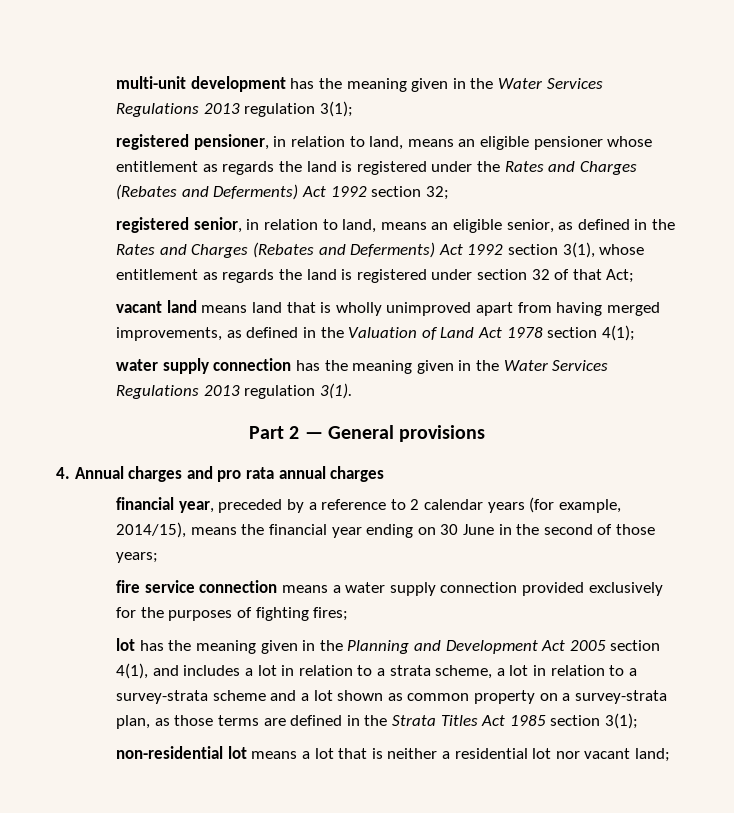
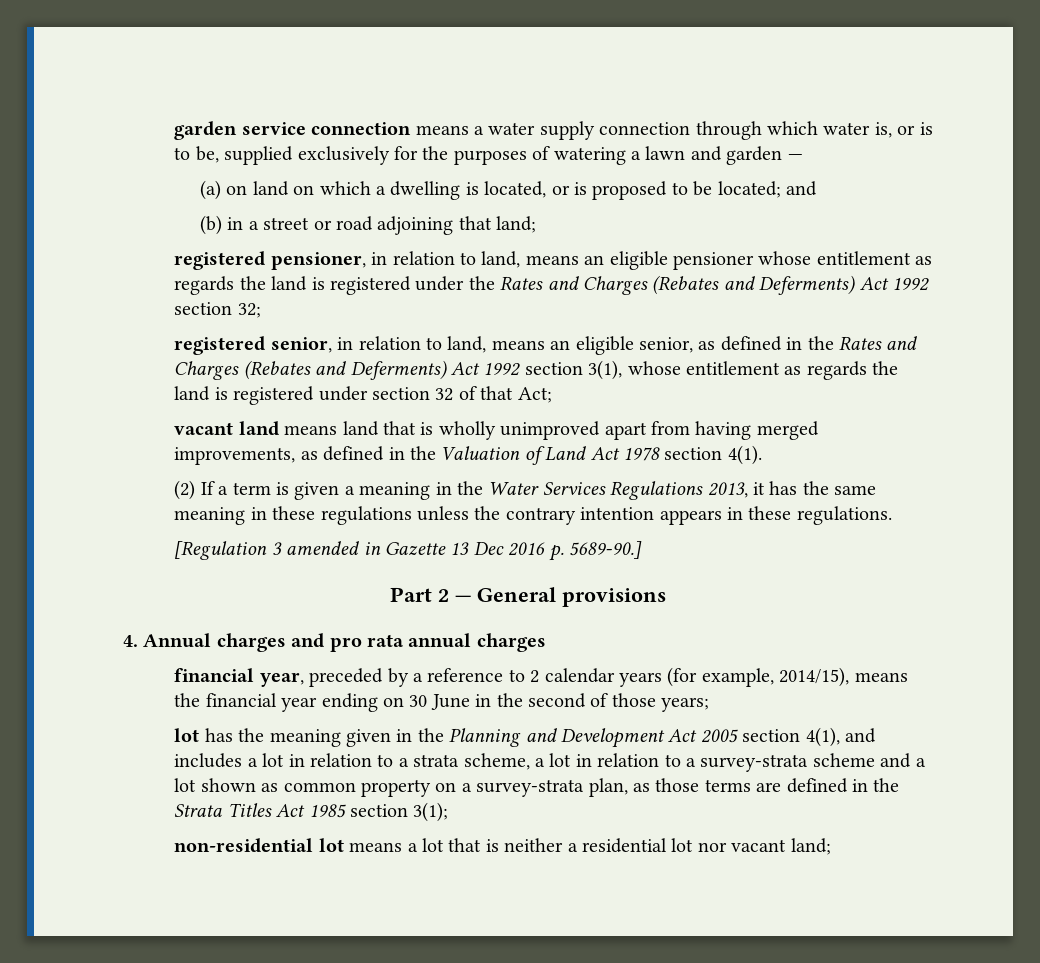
- multi-unit development has the meaning given in the Water Services Regulations 2013 regulation 3(1);
+ garden service connection means a water supply connection through which water is, or is to be, supplied exclusively for the purposes of watering a lawn and garden —
+ (a) on land on which a dwelling is located, or is proposed to be located; and
+ (b) in a street or road adjoining that land;
- vacant land means land that is wholly unimproved apart from having merged improvements, as defined in the Valuation of Land Act 1978 section 4(1);
- water supply connection has the meaning given in the Water Services Regulations 2013 regulation 3(1).
+ vacant land means land that is wholly unimproved apart from having merged improvements, as defined in the Valuation of Land Act 1978 section 4(1).
+ (2) If a term is given a meaning in the Water Services Regulations 2013, it has the same meaning in these regulations unless the contrary intention appears in these regulations.
+ [Regulation 3 amended in Gazette 13 Dec 2016 p. 5689-90.]
- fire service connection means a water supply connection provided exclusively for the purposes of fighting fires;

